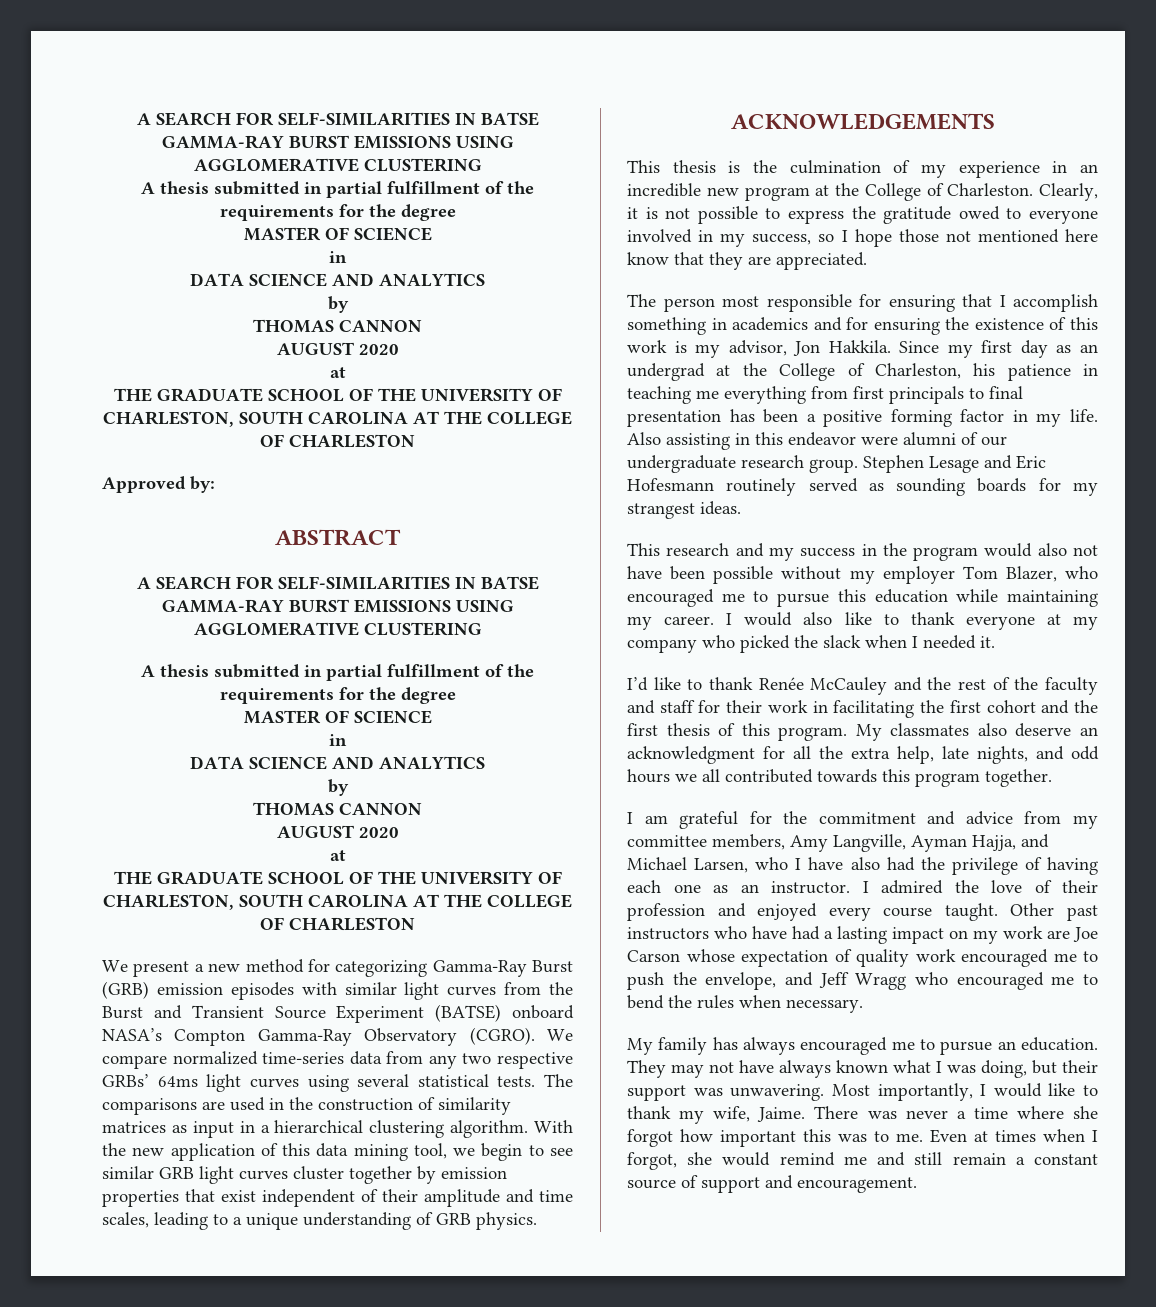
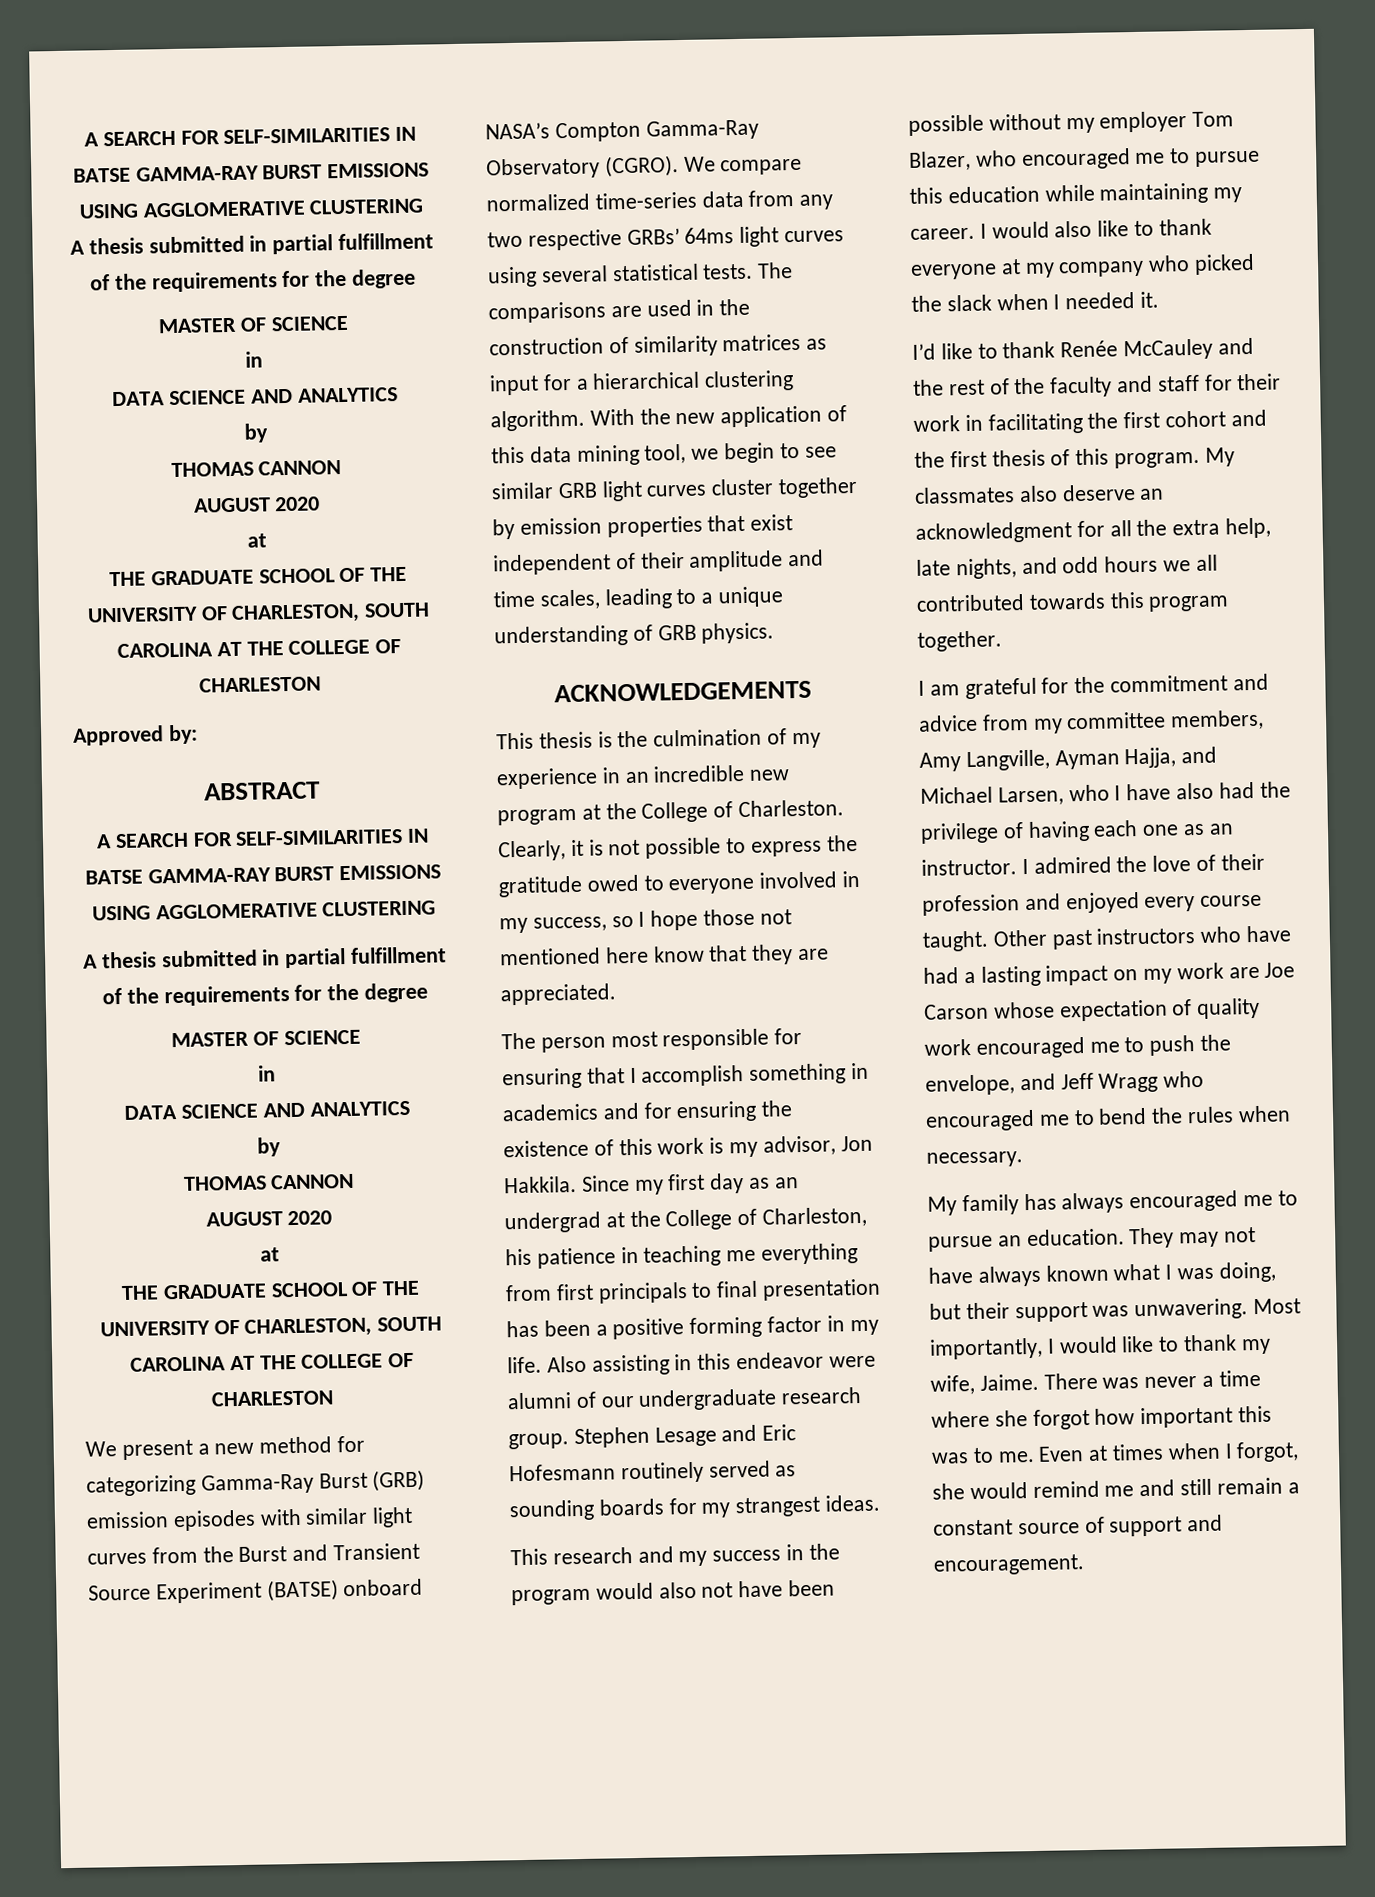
- The comparisons are used in the construction of similarity matrices as input in a hierarchical clustering algorithm.
+ The comparisons are used in the construction of similarity matrices as input for a hierarchical clustering algorithm.

